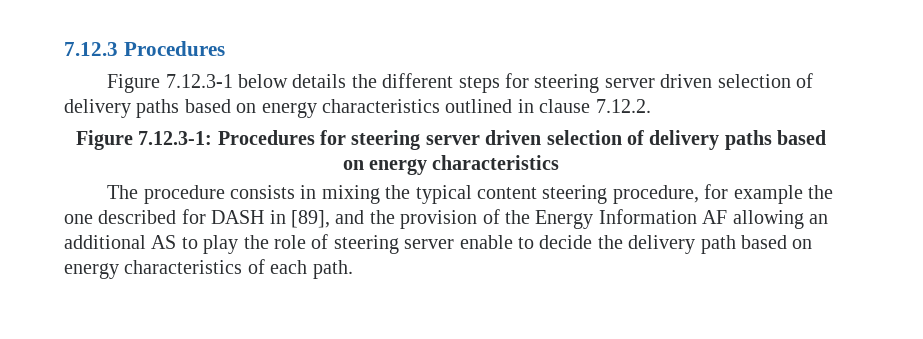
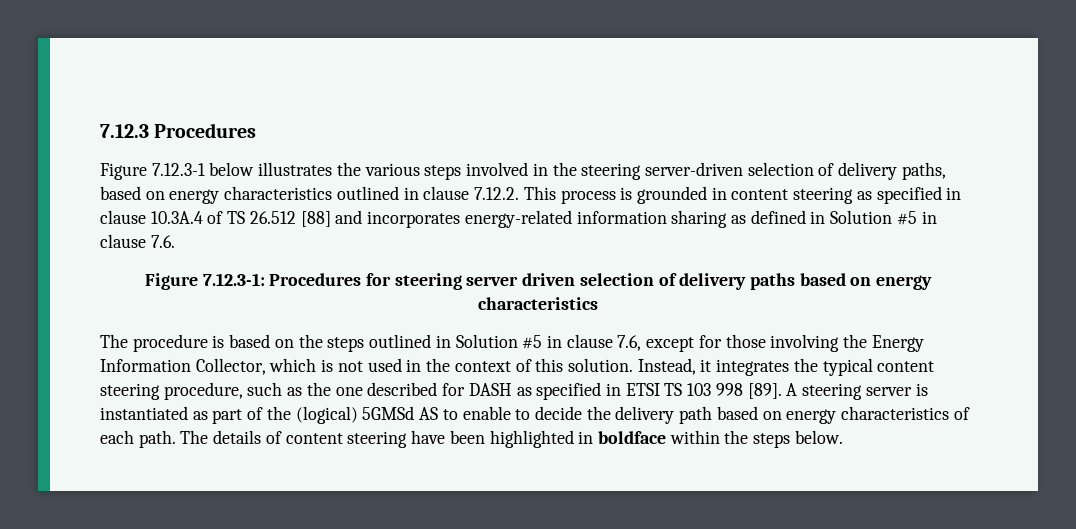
- Figure 7.12.3-1 below details the different steps for steering server driven selection of delivery paths based on energy characteristics outlined in clause 7.12.2.
+ Figure 7.12.3-1 below illustrates the various steps involved in the steering server-driven selection of delivery paths, based on energy characteristics outlined in clause 7.12.2. This process is grounded in content steering as specified in clause 10.3A.4 of TS 26.512 [88] and incorporates energy-related information sharing as defined in Solution #5 in clause 7.6.
- The procedure consists in mixing the typical content steering procedure, for example the one described for DASH in [89], and the provision of the Energy Information AF allowing an additional AS to play the role of steering server enable to decide the delivery path based on energy characteristics of each path.
+ The procedure is based on the steps outlined in Solution #5 in clause 7.6, except for those involving the Energy Information Collector, which is not used in the context of this solution. Instead, it integrates the typical content steering procedure, such as the one described for DASH as specified in ETSI TS 103 998 [89]. A steering server is instantiated as part of the (logical) 5GMSd AS to enable to decide the delivery path based on energy characteristics of each path.
+ The details of content steering have been highlighted in boldface within the steps below.

